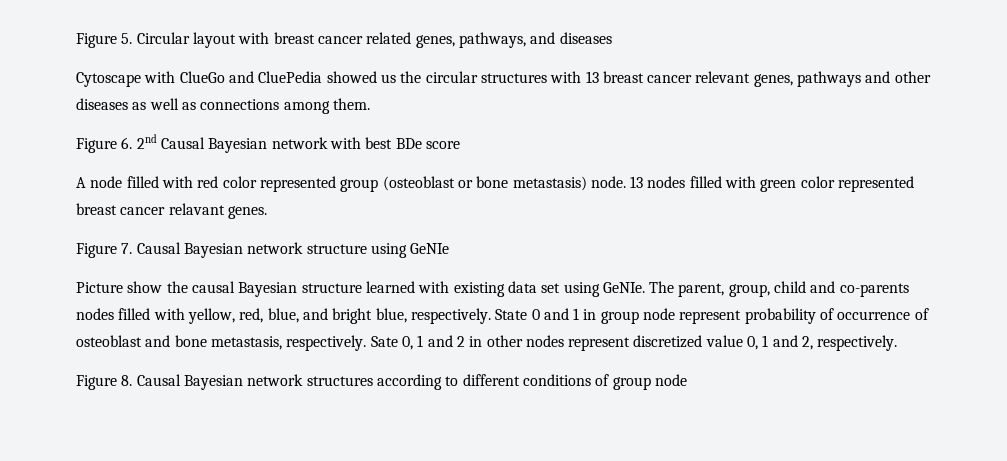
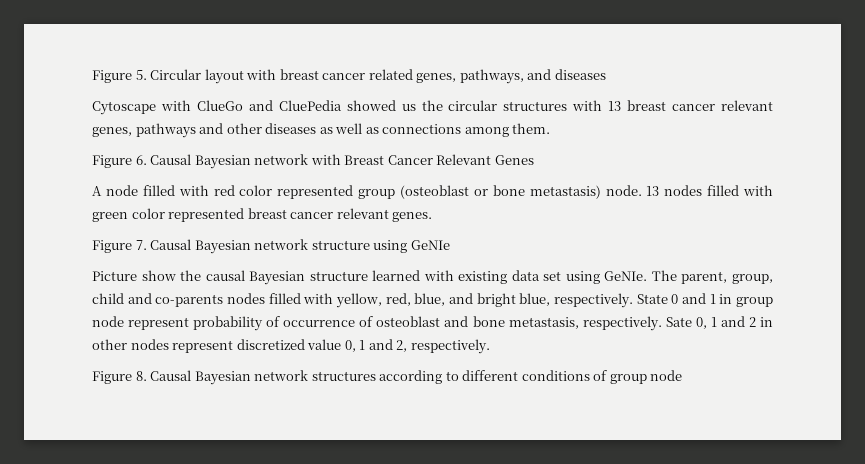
- Figure 6. 2nd Causal Bayesian network with best BDe score
+ Figure 6. Causal Bayesian network with Breast Cancer Relevant Genes
- 13 nodes filled with green color represented breast cancer relavant genes.
+ 13 nodes filled with green color represented breast cancer relevant genes.

